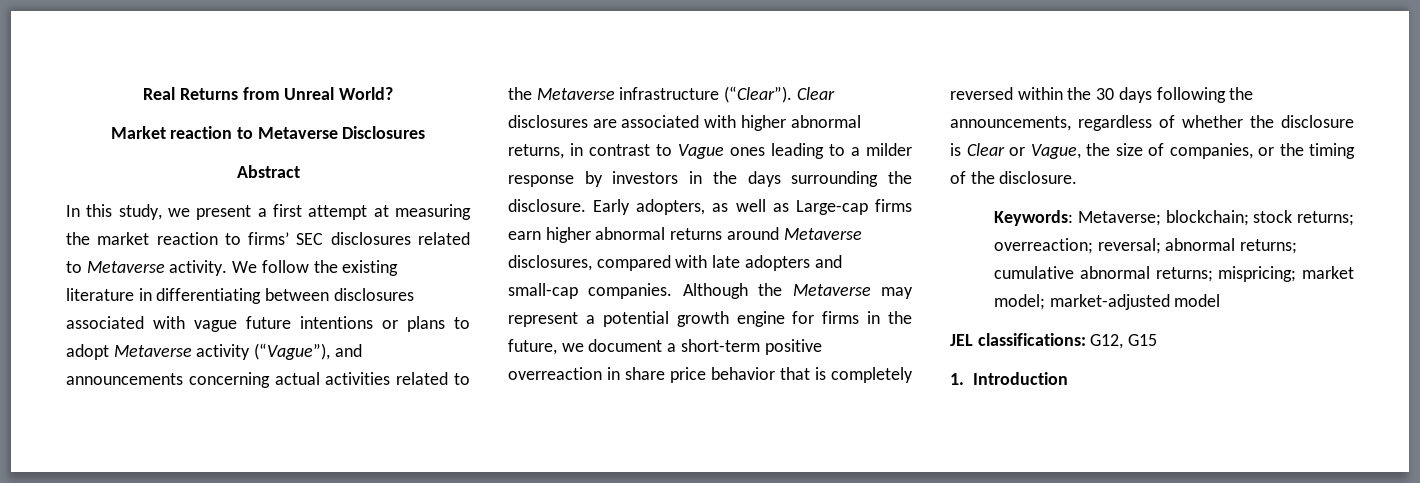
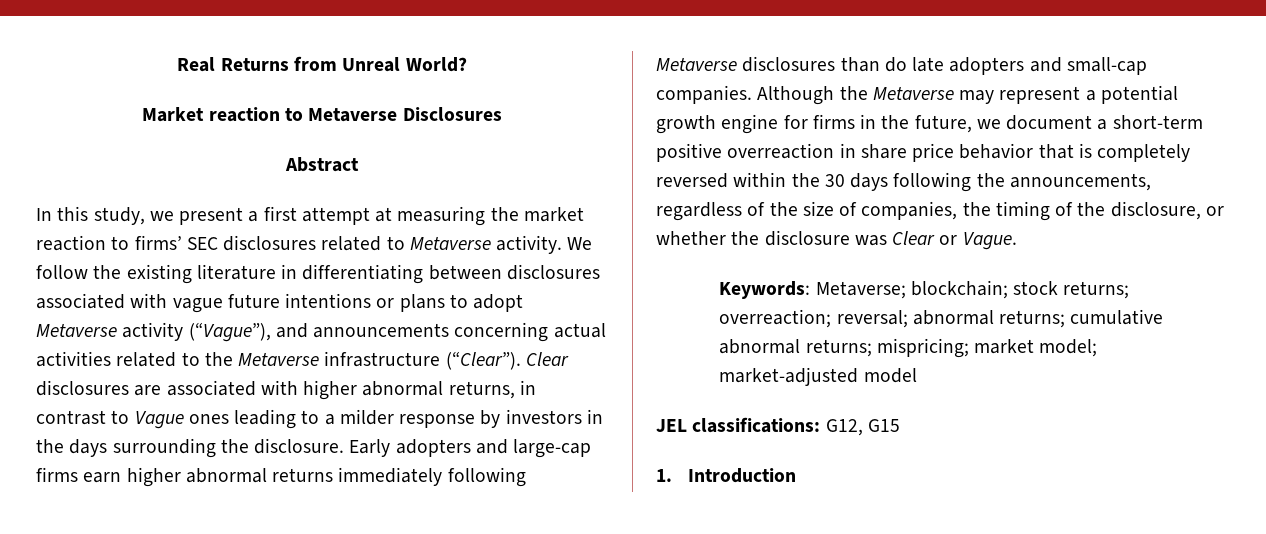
- Early adopters, as well as Large-cap firms earn higher abnormal returns around Metaverse disclosures, compared with late adopters and small-cap companies.
+ Early adopters and large-cap firms earn higher abnormal returns immediately following Metaverse disclosures than do late adopters and small-cap companies.
- Although the Metaverse may represent a potential growth engine for firms in the future, we document a short-term positive overreaction in share price behavior that is completely reversed within the 30 days following the announcements, regardless of whether the disclosure is Clear or Vague, the size of companies, or the timing of the disclosure.
+ Although the Metaverse may represent a potential growth engine for firms in the future, we document a short-term positive overreaction in share price behavior that is completely reversed within the 30 days following the announcements, regardless of the size of companies, the timing of the disclosure, or whether the disclosure was Clear or Vague.

